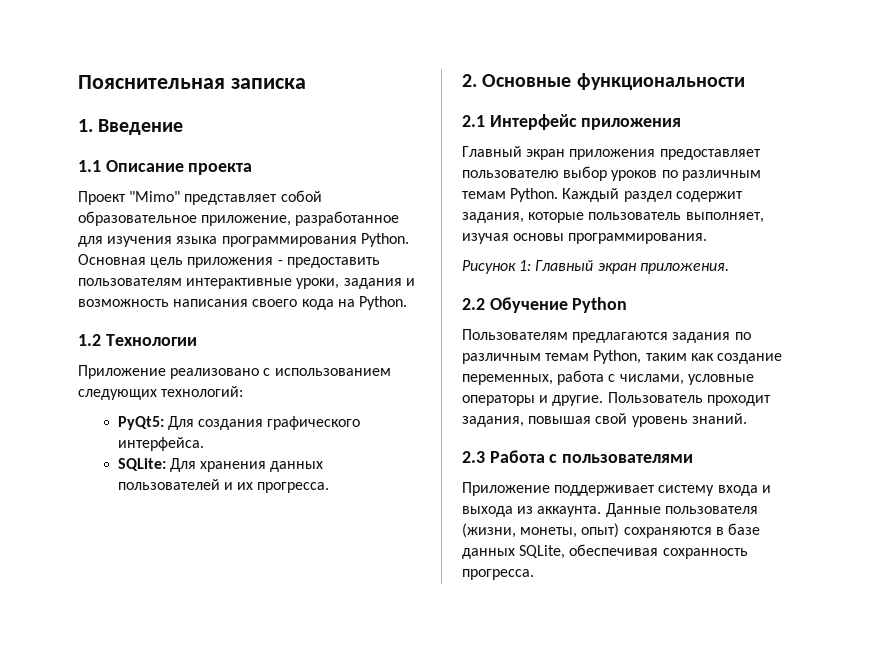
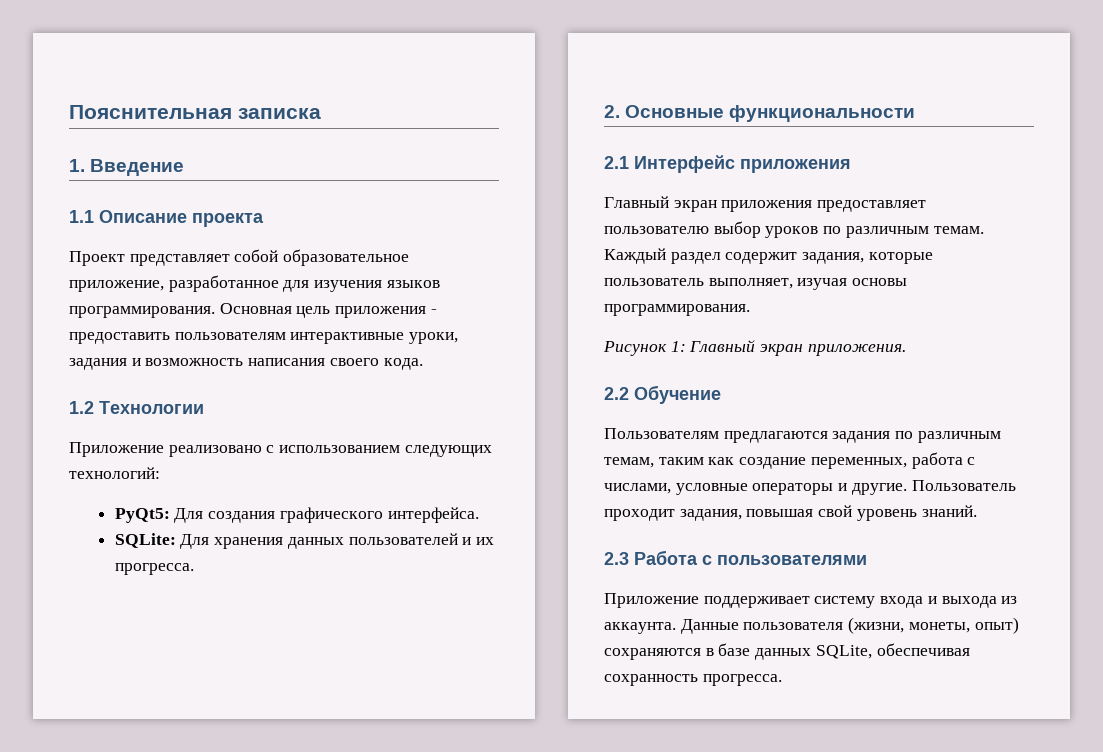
- Проект "Mimo" представляет собой образовательное приложение, разработанное для изучения языка программирования Python.
+ Проект представляет собой образовательное приложение, разработанное для изучения языков программирования.
- Основная цель приложения - предоставить пользователям интерактивные уроки, задания и возможность написания своего кода на Python.
+ Основная цель приложения - предоставить пользователям интерактивные уроки, задания и возможность написания своего кода.
- Главный экран приложения предоставляет пользователю выбор уроков по различным темам Python.
+ Главный экран приложения предоставляет пользователю выбор уроков по различным темам.
- 2.2 Обучение Python
+ 2.2 Обучение
- Пользователям предлагаются задания по различным темам Python, таким как создание переменных, работа с числами, условные операторы и другие.
+ Пользователям предлагаются задания по различным темам, таким как создание переменных, работа с числами, условные операторы и другие.

